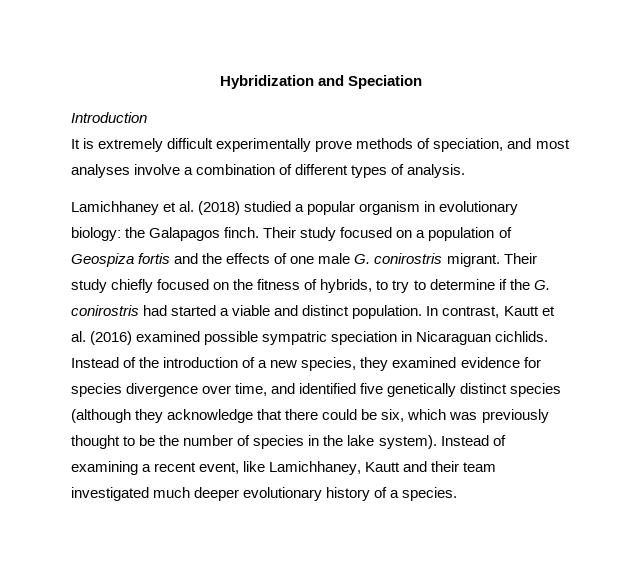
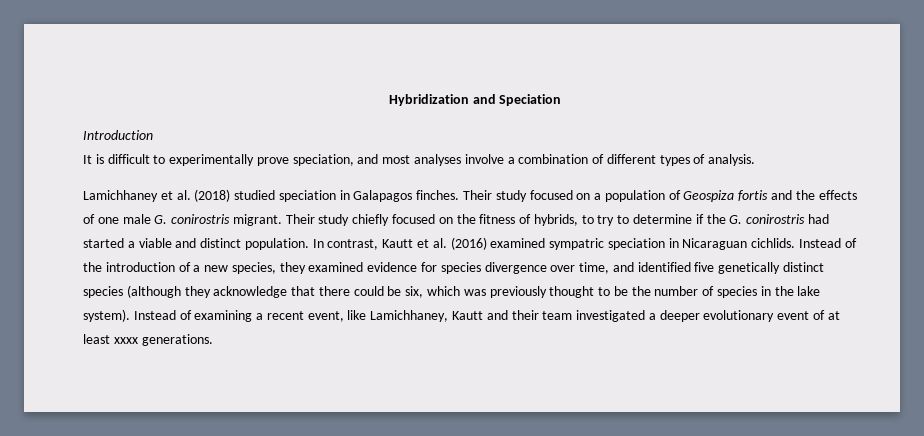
- It is extremely difficult experimentally prove methods of speciation, and most analyses involve a combination of different types of analysis.
+ It is difficult to experimentally prove speciation, and most analyses involve a combination of different types of analysis.
- Lamichhaney et al. (2018) studied a popular organism in evolutionary biology: the Galapagos finch.
+ Lamichhaney et al. (2018) studied speciation in Galapagos finches.
- In contrast, Kautt et al. (2016) examined possible sympatric speciation in Nicaraguan cichlids.
+ In contrast, Kautt et al. (2016) examined sympatric speciation in Nicaraguan cichlids.
- Instead of examining a recent event, like Lamichhaney, Kautt and their team investigated much deeper evolutionary history of a species.
+ Instead of examining a recent event, like Lamichhaney, Kautt and their team investigated a deeper evolutionary event of at least xxxx generations.

